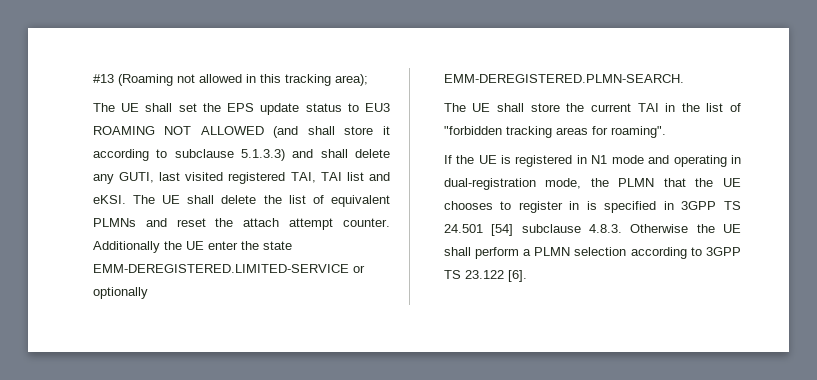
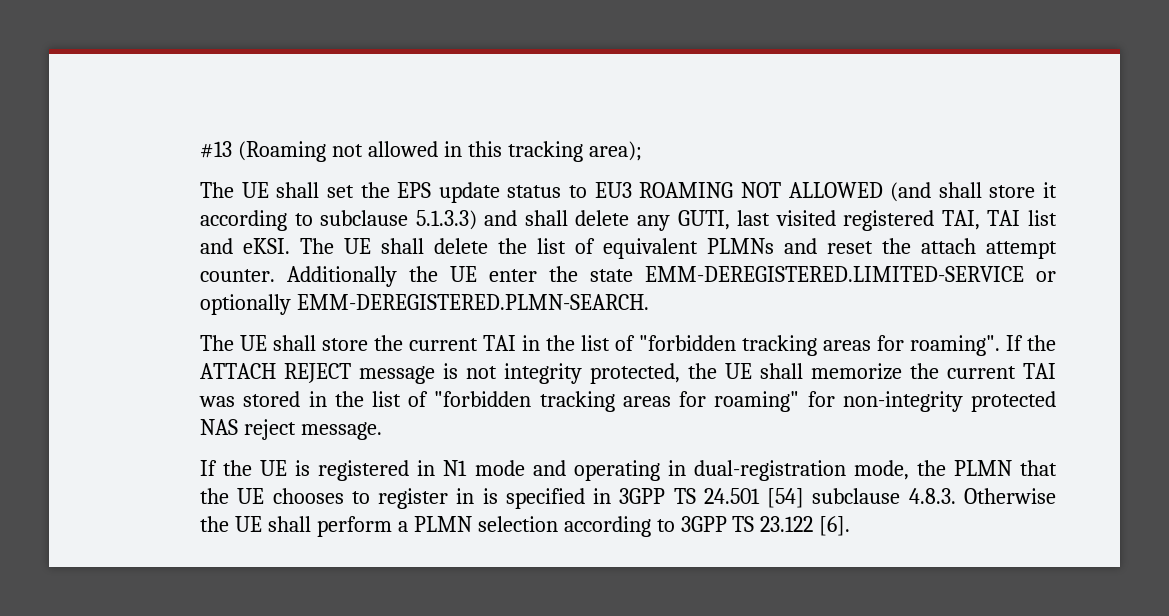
+ If the ATTACH REJECT message is not integrity protected, the UE shall memorize the current TAI was stored in the list of "forbidden tracking areas for roaming" for non-integrity protected NAS reject message.

